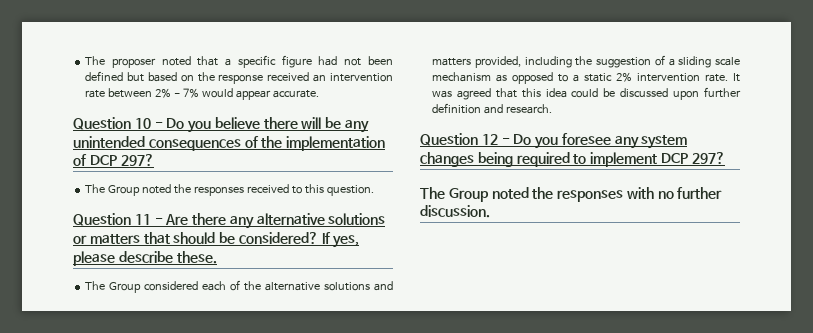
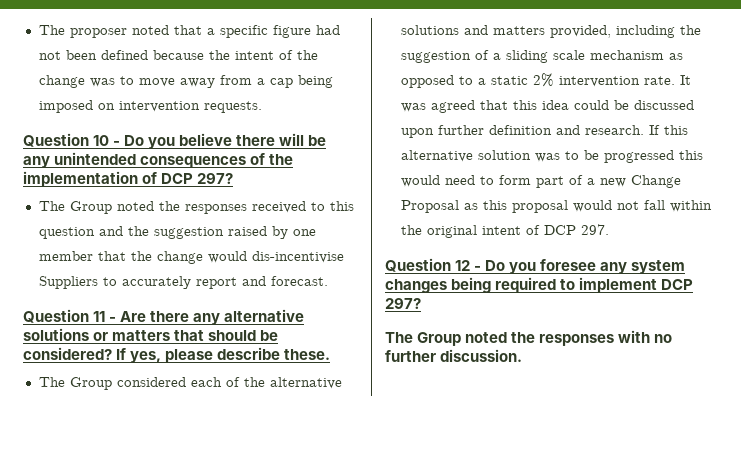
- The proposer noted that a specific figure had not been defined but based on the response received an intervention rate between 2% - 7% would appear accurate.
+ The proposer noted that a specific figure had not been defined because the intent of the change was to move away from a cap being imposed on intervention requests.
- The Group noted the responses received to this question.
+ The Group noted the responses received to this question and the suggestion raised by one member that the change would dis-incentivise Suppliers to accurately report and forecast.
+ If this alternative solution was to be progressed this would need to form part of a new Change Proposal as this proposal would not fall within the original intent of DCP 297.

